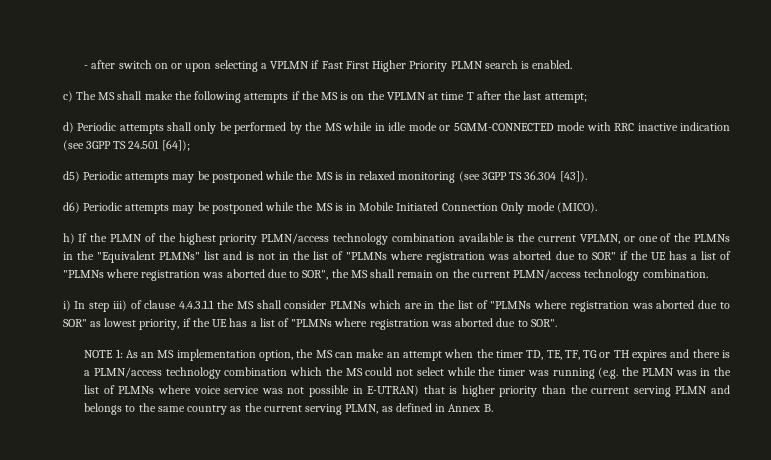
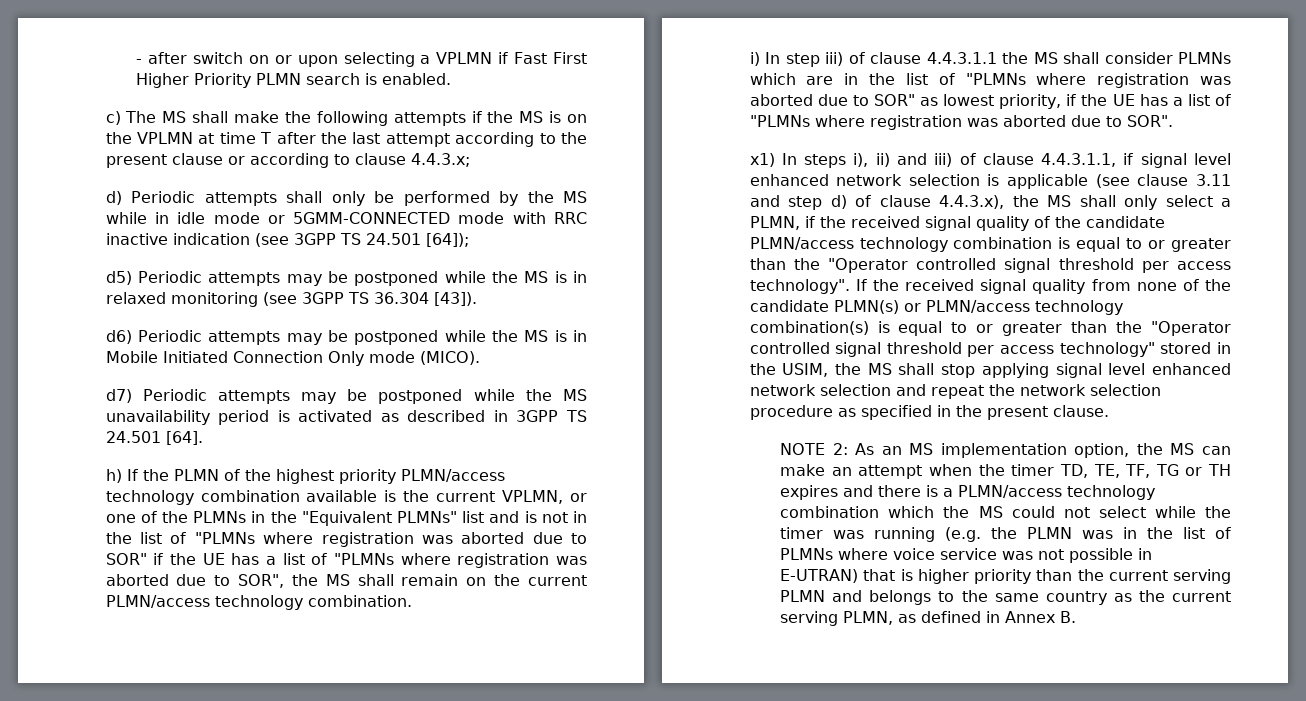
- c) The MS shall make the following attempts if the MS is on the VPLMN at time T after the last attempt;
+ c) The MS shall make the following attempts if the MS is on the VPLMN at time T after the last attempt according to the present clause or according to clause 4.4.3.x;
+ d7) Periodic attempts may be postponed while the MS unavailability period is activated as described in 3GPP TS 24.501 [64].
+ x1) In steps i), ii) and iii) of clause 4.4.3.1.1, if signal level enhanced network selection is applicable (see clause 3.11 and step d) of clause 4.4.3.x), the MS shall only select a PLMN, if the received signal quality of the candidate PLMN/access technology combination is equal to or greater than the "Operator controlled signal threshold per access technology". If the received signal quality from none of the candidate PLMN(s) or PLMN/access technology combination(s) is equal to or greater than the "Operator controlled signal threshold per access technology" stored in the USIM, the MS shall stop applying signal level enhanced network selection and repeat the network selection procedure as specified in the present clause.
- NOTE 1:
+ NOTE 2:

